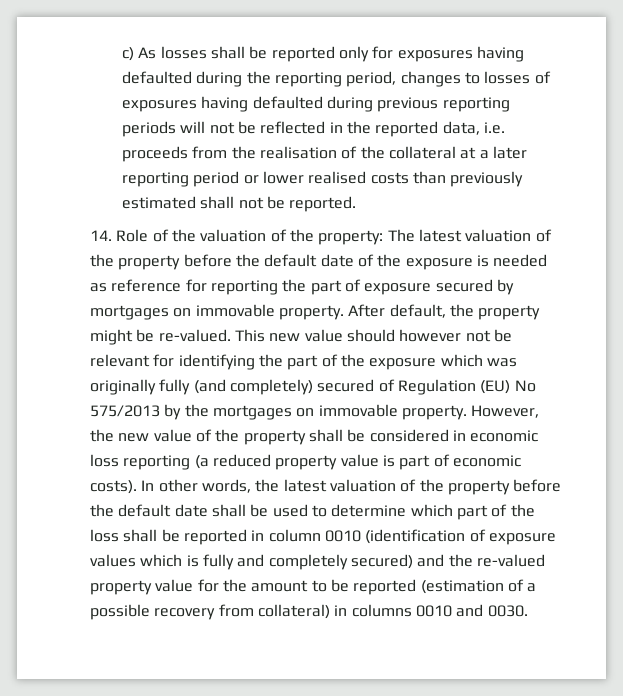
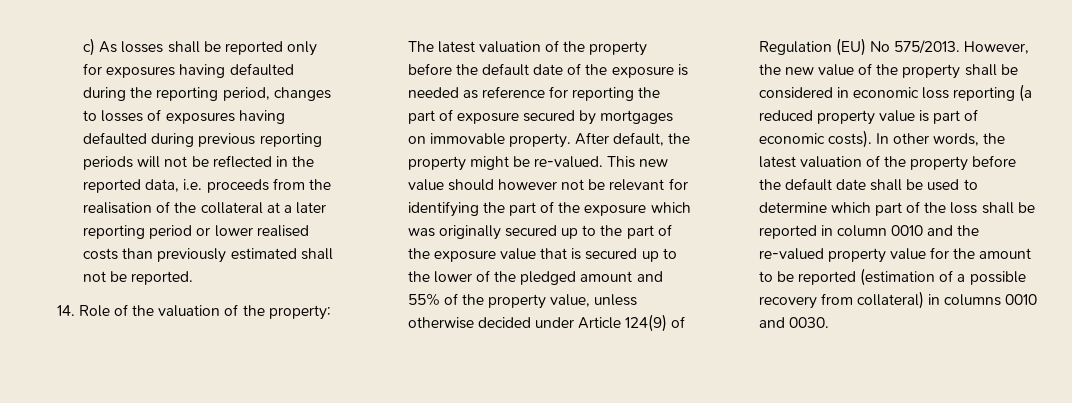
- This new value should however not be relevant for identifying the part of the exposure which was originally fully (and completely) secured of Regulation (EU) No 575/2013 by the mortgages on immovable property.
+ This new value should however not be relevant for identifying the part of the exposure which was originally secured up to the part of the exposure value that is secured up to the lower of the pledged amount and 55% of the property value, unless otherwise decided under Article 124(9) of Regulation (EU) No 575/2013.
- In other words, the latest valuation of the property before the default date shall be used to determine which part of the loss shall be reported in column 0010 (identification of exposure values which is fully and completely secured) and the re-valued property value for the amount to be reported (estimation of a possible recovery from collateral) in columns 0010 and 0030.
+ In other words, the latest valuation of the property before the default date shall be used to determine which part of the loss shall be reported in column 0010 and the re-valued property value for the amount to be reported (estimation of a possible recovery from collateral) in columns 0010 and 0030.

